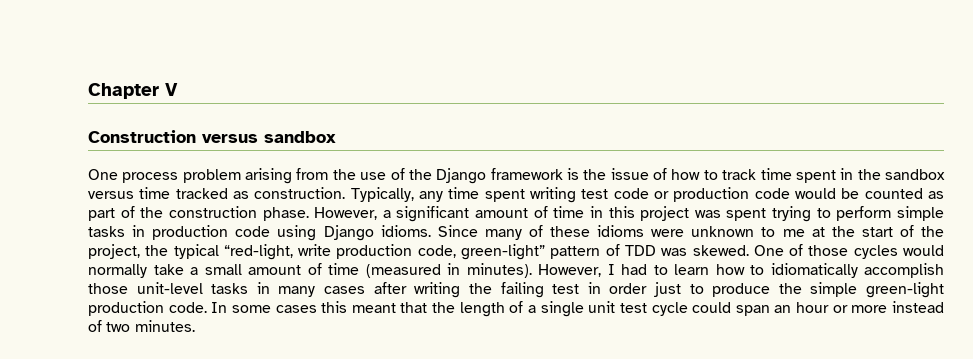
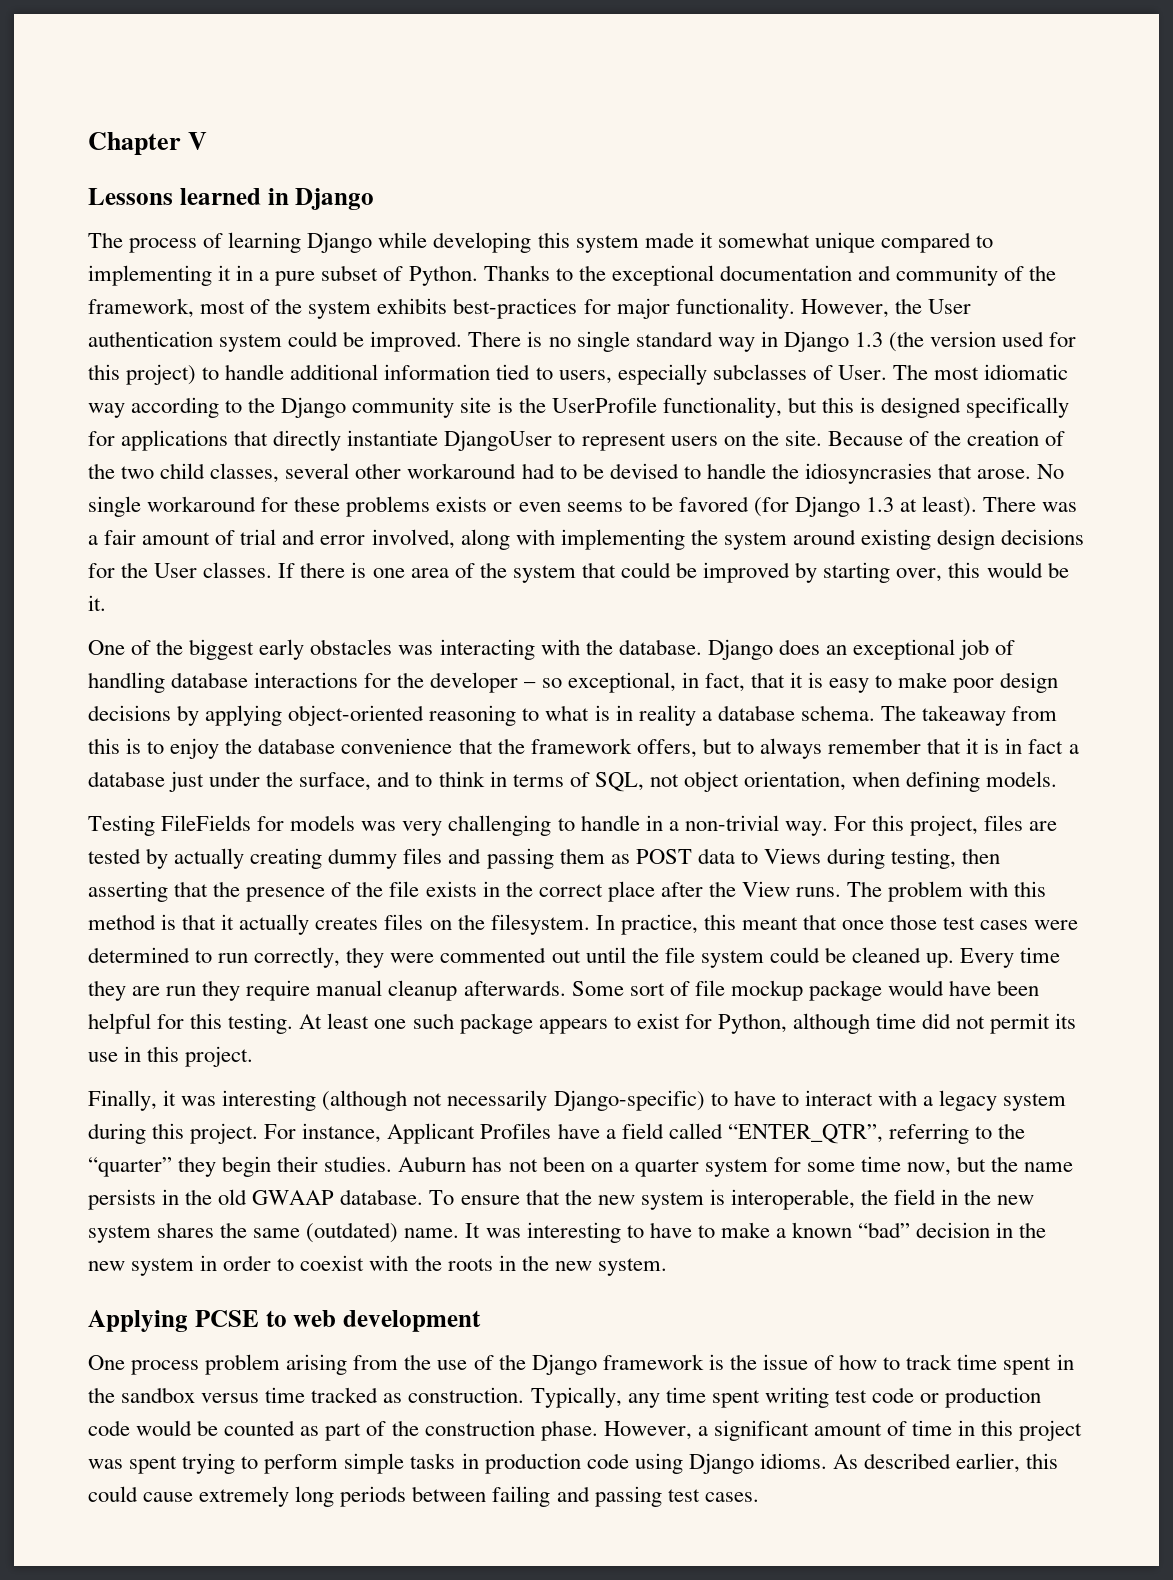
- Construction versus sandbox
+ Lessons learned in Django
+ The process of learning Django while developing this system made it somewhat unique compared to implementing it in a pure subset of Python. Thanks to the exceptional documentation and community of the framework, most of the system exhibits best-practices for major functionality. However, the User authentication system could be improved. There is no single standard way in Django 1.3 (the version used for this project) to handle additional information tied to users, especially subclasses of User. The most idiomatic way according to the Django community site is the UserProfile functionality, but this is designed specifically for applications that directly instantiate DjangoUser to represent users on the site. Because of the creation of the two child classes, several other workaround had to be devised to handle the idiosyncrasies that arose. No single workaround for these problems exists or even seems to be favored (for Django 1.3 at least). There was a fair amount of trial and error involved, along with implementing the system around existing design decisions for the User classes. If there is one area of the system that could be improved by starting over, this would be it.
+ One of the biggest early obstacles was interacting with the database. Django does an exceptional job of handling database interactions for the developer – so exceptional, in fact, that it is easy to make poor design decisions by applying object-oriented reasoning to what is in reality a database schema. The takeaway from this is to enjoy the database convenience that the framework offers, but to always remember that it is in fact a database just under the surface, and to think in terms of SQL, not object orientation, when defining models.
+ Testing FileFields for models was very challenging to handle in a non-trivial way. For this project, files are tested by actually creating dummy files and passing them as POST data to Views during testing, then asserting that the presence of the file exists in the correct place after the View runs. The problem with this method is that it actually creates files on the filesystem. In practice, this meant that once those test cases were determined to run correctly, they were commented out until the file system could be cleaned up. Every time they are run they require manual cleanup afterwards. Some sort of file mockup package would have been helpful for this testing. At least one such package appears to exist for Python, although time did not permit its use in this project.
+ Finally, it was interesting (although not necessarily Django-specific) to have to interact with a legacy system during this project. For instance, Applicant Profiles have a field called “ENTER_QTR”, referring to the “quarter” they begin their studies. Auburn has not been on a quarter system for some time now, but the name persists in the old GWAAP database. To ensure that the new system is interoperable, the field in the new system shares the same (outdated) name. It was interesting to have to make a known “bad” decision in the new system in order to coexist with the roots in the new system.
+ Applying PCSE to web development
- Since many of these idioms were unknown to me at the start of the project, the typical “red-light, write production code, green-light” pattern of TDD was skewed. One of those cycles would normally take a small amount of time (measured in minutes). However, I had to learn how to idiomatically accomplish those unit-level tasks in many cases after writing the failing test in order just to produce the simple green-light production code. In some cases this meant that the length of a single unit test cycle could span an hour or more instead of two minutes.
+ As described earlier, this could cause extremely long periods between failing and passing test cases.

